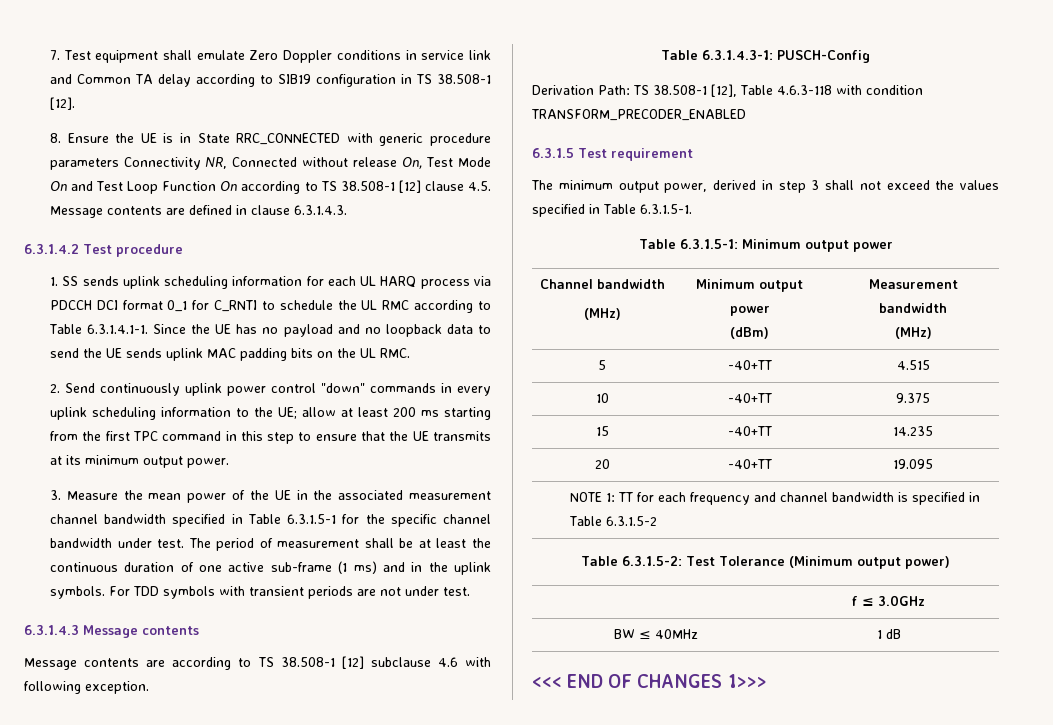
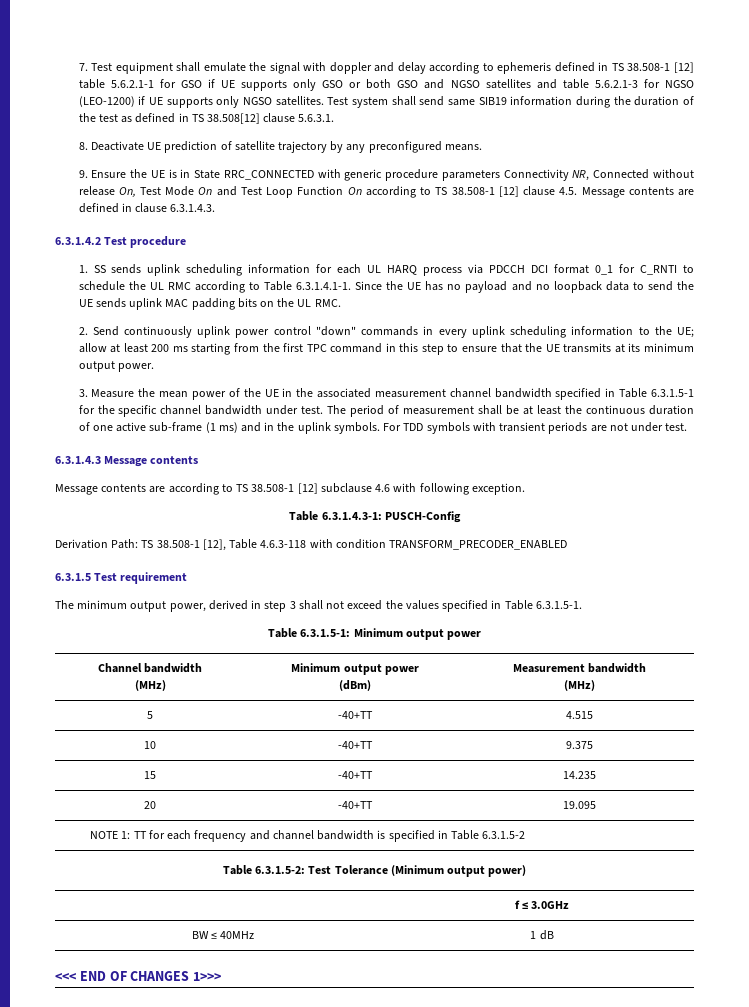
- 7. Test equipment shall emulate Zero Doppler conditions in service link and Common TA delay according to SIB19 configuration in TS 38.508-1 [12].
- 8. Ensure the UE is in State RRC_CONNECTED with generic procedure parameters Connectivity NR, Connected without release On, Test Mode On and Test Loop Function On according to TS 38.508-1 [12] clause 4.5. Message contents are defined in clause 6.3.1.4.3.
+ 7. Test equipment shall emulate the signal with doppler and delay according to ephemeris defined in TS 38.508-1 [12] table 5.6.2.1-1 for GSO if UE supports only GSO or both GSO and NGSO satellites and table 5.6.2.1-3 for NGSO (LEO-1200) if UE supports only NGSO satellites. Test system shall send same SIB19 information during the duration of the test as defined in TS 38.508[12] clause 5.6.3.1.
+ 8. Deactivate UE prediction of satellite trajectory by any preconfigured means.
+ 9. Ensure the UE is in State RRC_CONNECTED with generic procedure parameters Connectivity NR, Connected without release On, Test Mode On and Test Loop Function On according to TS 38.508-1 [12] clause 4.5. Message contents are defined in clause 6.3.1.4.3.

